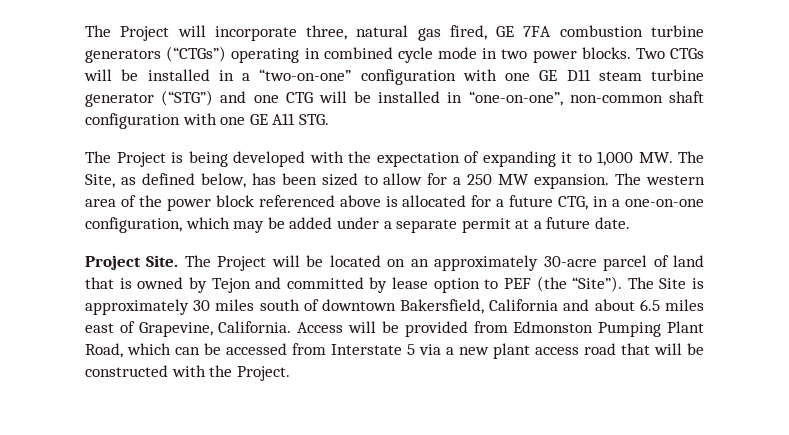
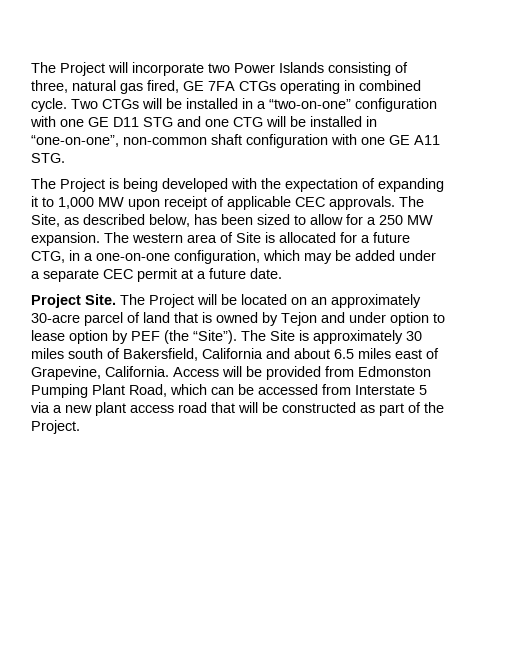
- The Project will incorporate three, natural gas fired, GE 7FA combustion turbine generators (“CTGs”) operating in combined cycle mode in two power blocks.
+ The Project will incorporate two Power Islands consisting of three, natural gas fired, GE 7FA CTGs operating in combined cycle.
- Two CTGs will be installed in a “two-on-one” configuration with one GE D11 steam turbine generator (“STG”) and one CTG will be installed in “one-on-one”, non-common shaft configuration with one GE A11 STG.
+ Two CTGs will be installed in a “two-on-one” configuration with one GE D11 STG and one CTG will be installed in “one-on-one”, non-common shaft configuration with one GE A11 STG.
- The Project is being developed with the expectation of expanding it to 1,000 MW. The Site, as defined below, has been sized to allow for a 250 MW expansion.
+ The Project is being developed with the expectation of expanding it to 1,000 MW upon receipt of applicable CEC approvals. The Site, as described below, has been sized to allow for a 250 MW expansion.
- The western area of the power block referenced above is allocated for a future CTG, in a one-on-one configuration, which may be added under a separate permit at a future date.
+ The western area of Site is allocated for a future CTG, in a one-on-one configuration, which may be added under a separate CEC permit at a future date.
- The Project will be located on an approximately 30-acre parcel of land that is owned by Tejon and committed by lease option to PEF (the “Site”).
+ The Project will be located on an approximately 30-acre parcel of land that is owned by Tejon and under option to lease option by PEF (the “Site”).
- The Site is approximately 30 miles south of downtown Bakersfield, California and about 6.5 miles east of Grapevine, California.
+ The Site is approximately 30 miles south of Bakersfield, California and about 6.5 miles east of Grapevine, California.
- Access will be provided from Edmonston Pumping Plant Road, which can be accessed from Interstate 5 via a new plant access road that will be constructed with the Project.
+ Access will be provided from Edmonston Pumping Plant Road, which can be accessed from Interstate 5 via a new plant access road that will be constructed as part of the Project.

